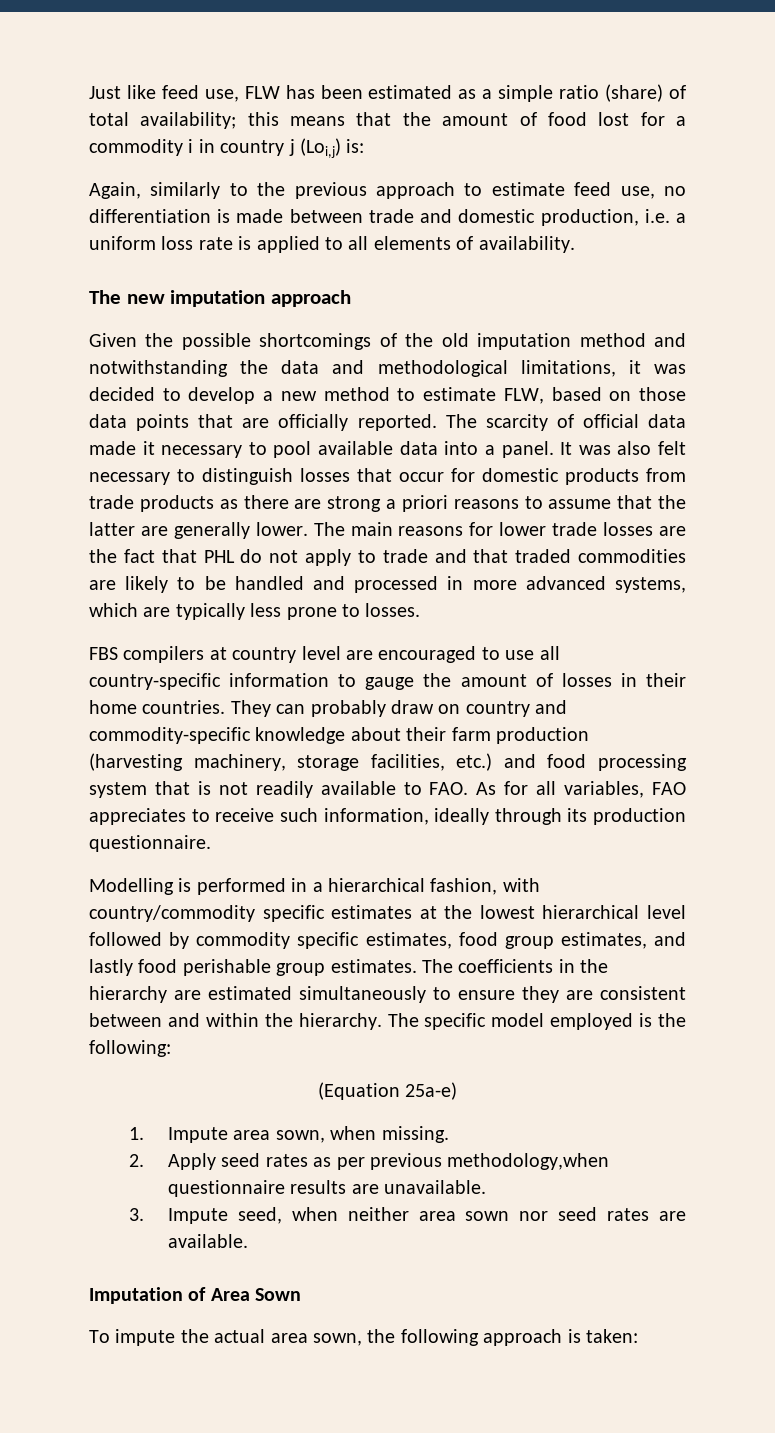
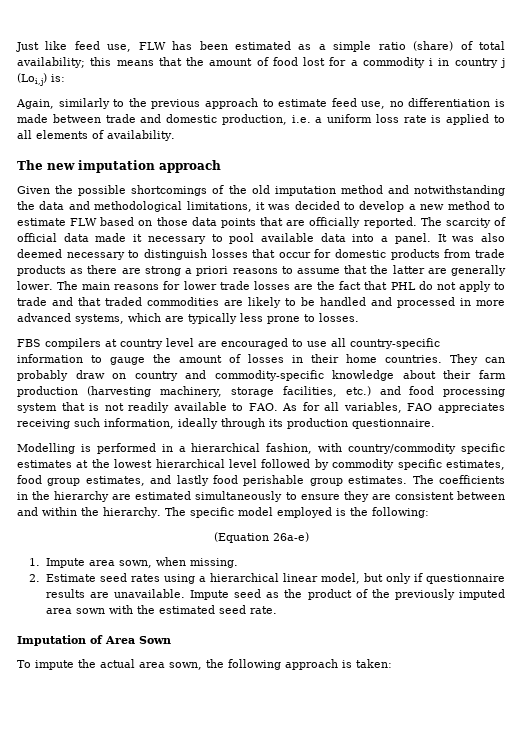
- Given the possible shortcomings of the old imputation method and notwithstanding the data and methodological limitations, it was decided to develop a new method to estimate FLW, based on those data points that are officially reported.
+ Given the possible shortcomings of the old imputation method and notwithstanding the data and methodological limitations, it was decided to develop a new method to estimate FLW based on those data points that are officially reported.
- It was also felt necessary to distinguish losses that occur for domestic products from trade products as there are strong a priori reasons to assume that the latter are generally lower.
+ It was also deemed necessary to distinguish losses that occur for domestic products from trade products as there are strong a priori reasons to assume that the latter are generally lower.
- They can probably draw on country and commodity-specific knowledge about their farm production (harvesting machinery, storage facilities, etc.) and food processing system that is not readily available to FAO. As for all variables, FAO appreciates to receive such information, ideally through its production questionnaire.
+ They can probably draw on country and commodity-specific knowledge about their farm production (harvesting machinery, storage facilities, etc.) and food processing system that is not readily available to FAO. As for all variables, FAO appreciates receiving such information, ideally through its production questionnaire.
- (Equation 25a-e)
+ (Equation 26a-e)
- 2. Apply seed rates as per previous methodology,when questionnaire results are unavailable.
- 3. Impute seed, when neither area sown nor seed rates are available.
+ 2. Estimate seed rates using a hierarchical linear model, but only if questionnaire results are unavailable. Impute seed as the product of the previously imputed area sown with the estimated seed rate.

